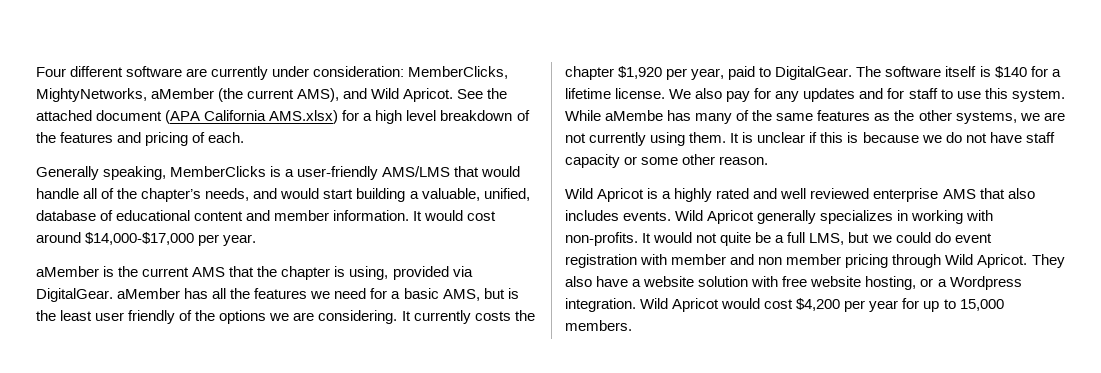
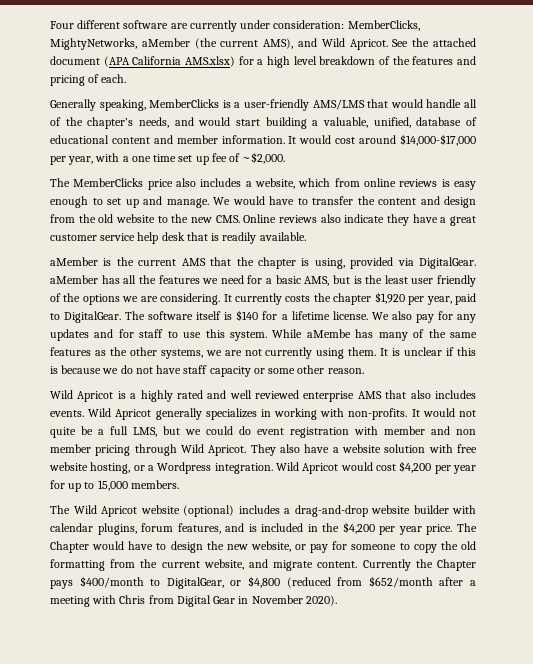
- It would cost around $14,000-$17,000 per year.
+ It would cost around $14,000-$17,000 per year, with a one time set up fee of ~$2,000.
+ The MemberClicks price also includes a website, which from online reviews is easy enough to set up and manage. We would have to transfer the content and design from the old website to the new CMS. Online reviews also indicate they have a great customer service help desk that is readily available.
+ The Wild Apricot website (optional) includes a drag-and-drop website builder with calendar plugins, forum features, and is included in the $4,200 per year price. The Chapter would have to design the new website, or pay for someone to copy the old formatting from the current website, and migrate content. Currently the Chapter pays $400/month to DigitalGear, or $4,800 (reduced from $652/month after a meeting with Chris from Digital Gear in November 2020).

